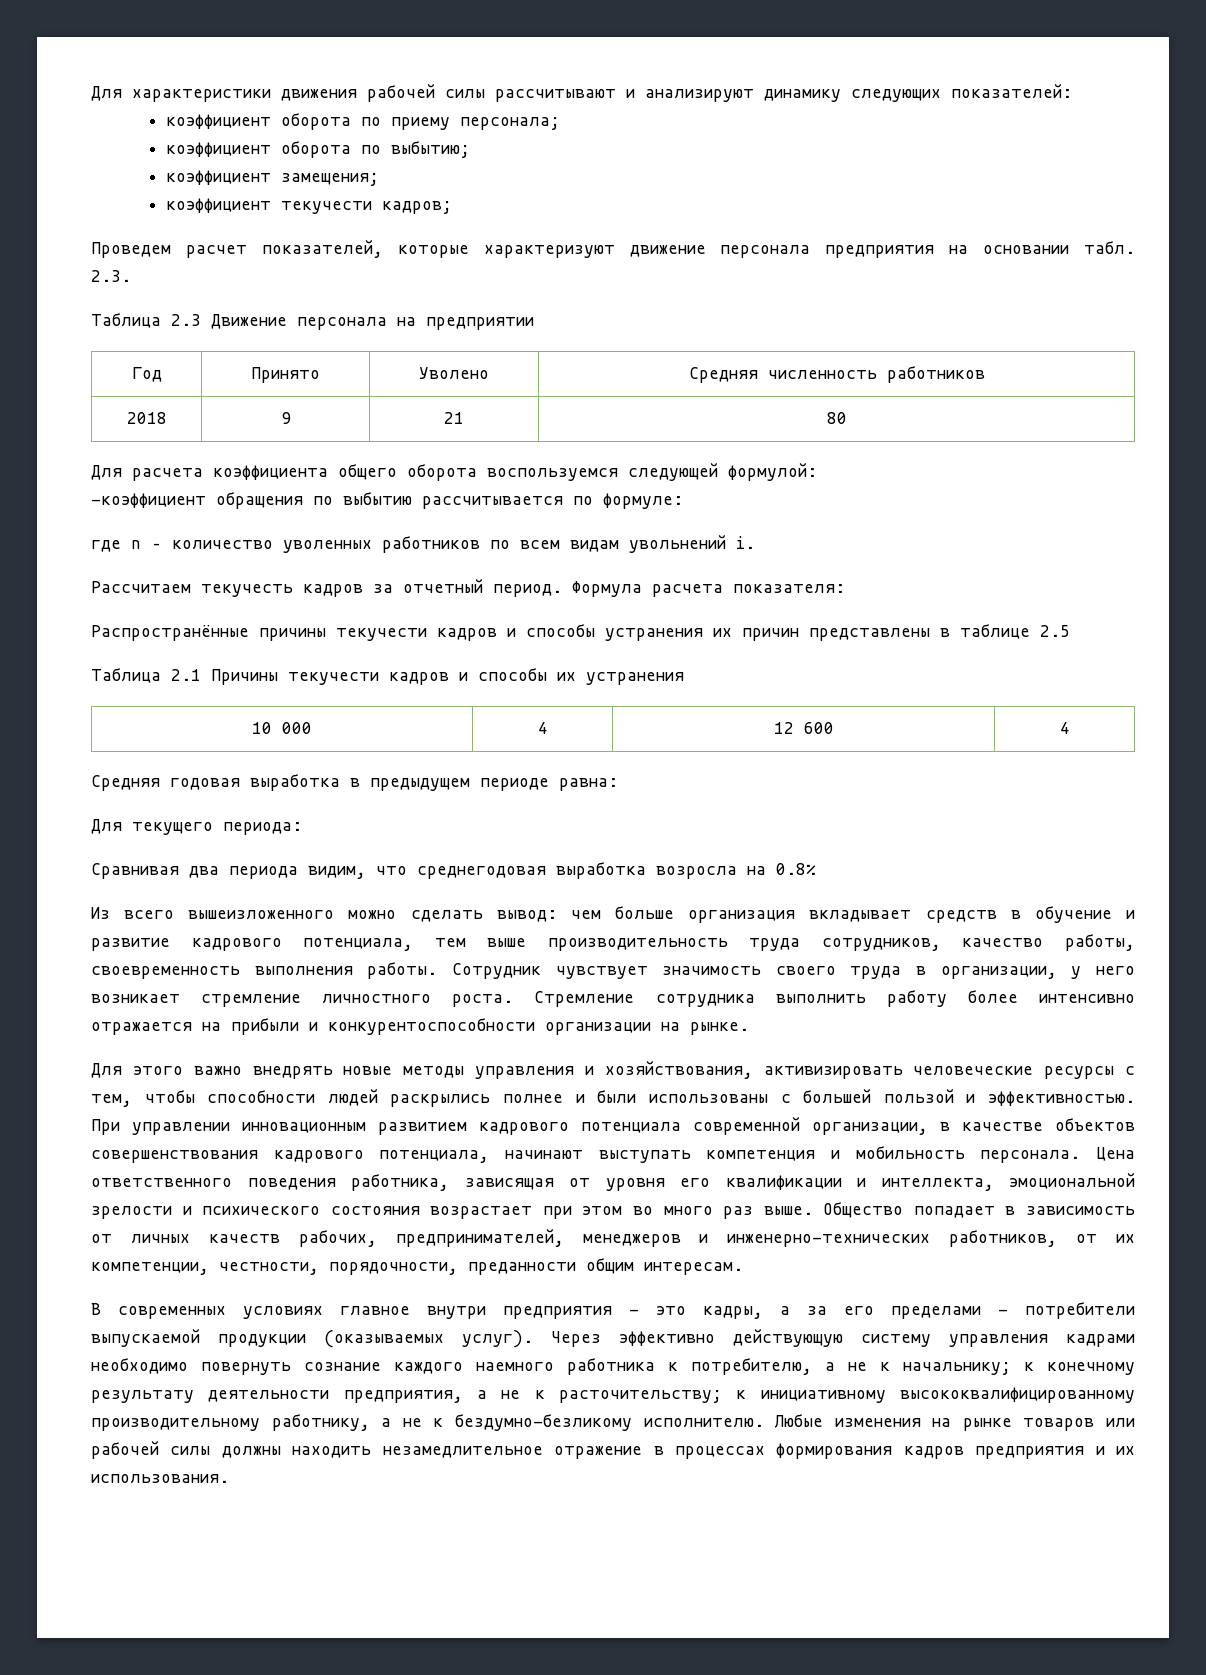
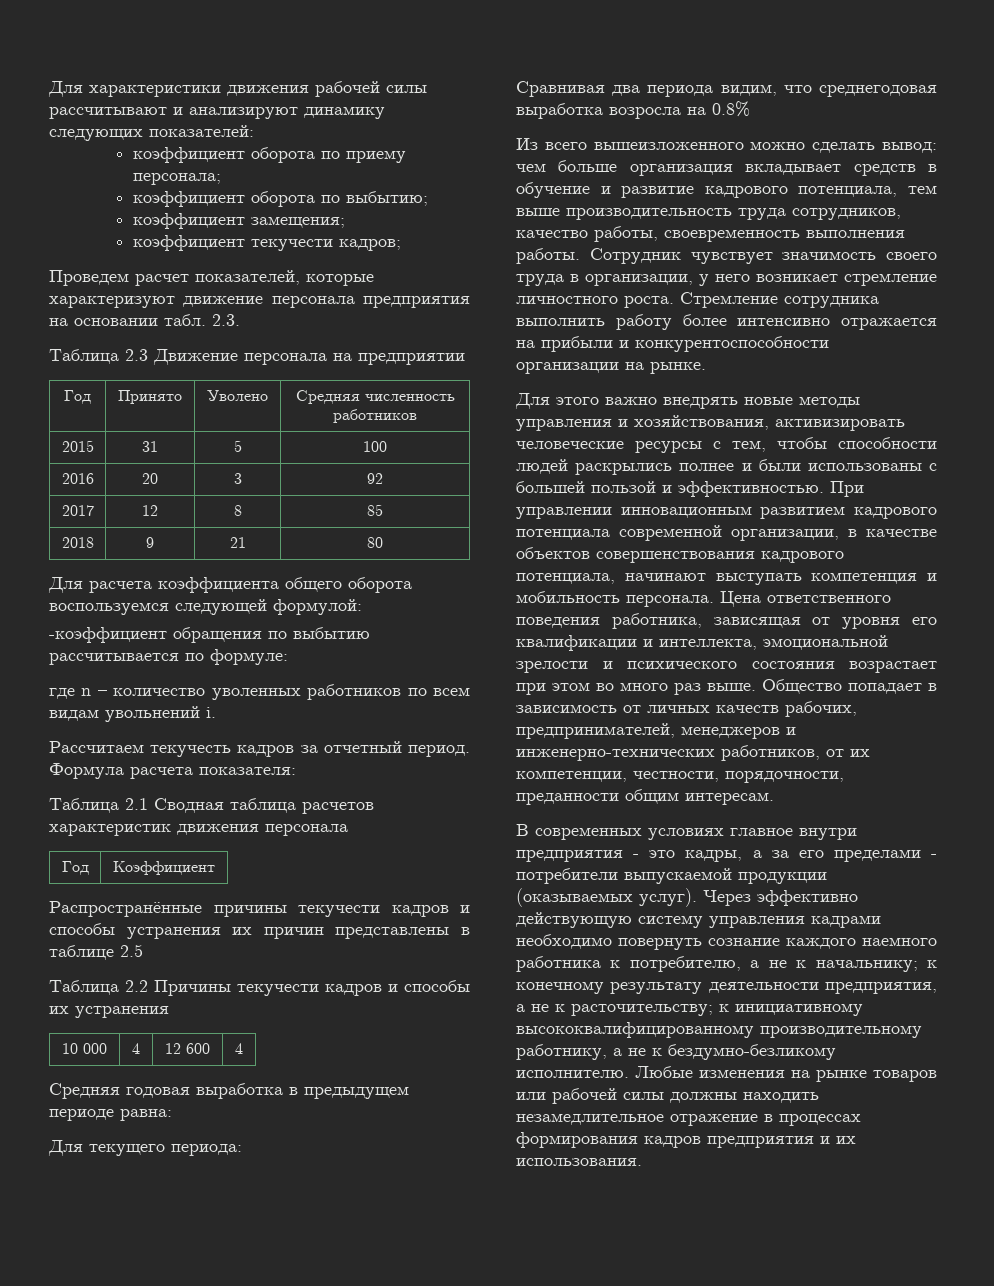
+ 2015 | 31 | 5 | 100
+ 2016 | 20 | 3 | 92
+ 2017 | 12 | 8 | 85
+ Таблица 2.1 Сводная таблица расчетов характеристик движения персонала
+ Год | Коэффициент
- Таблица 2.1 Причины текучести кадров и способы их устранения
+ Таблица 2.2 Причины текучести кадров и способы их устранения

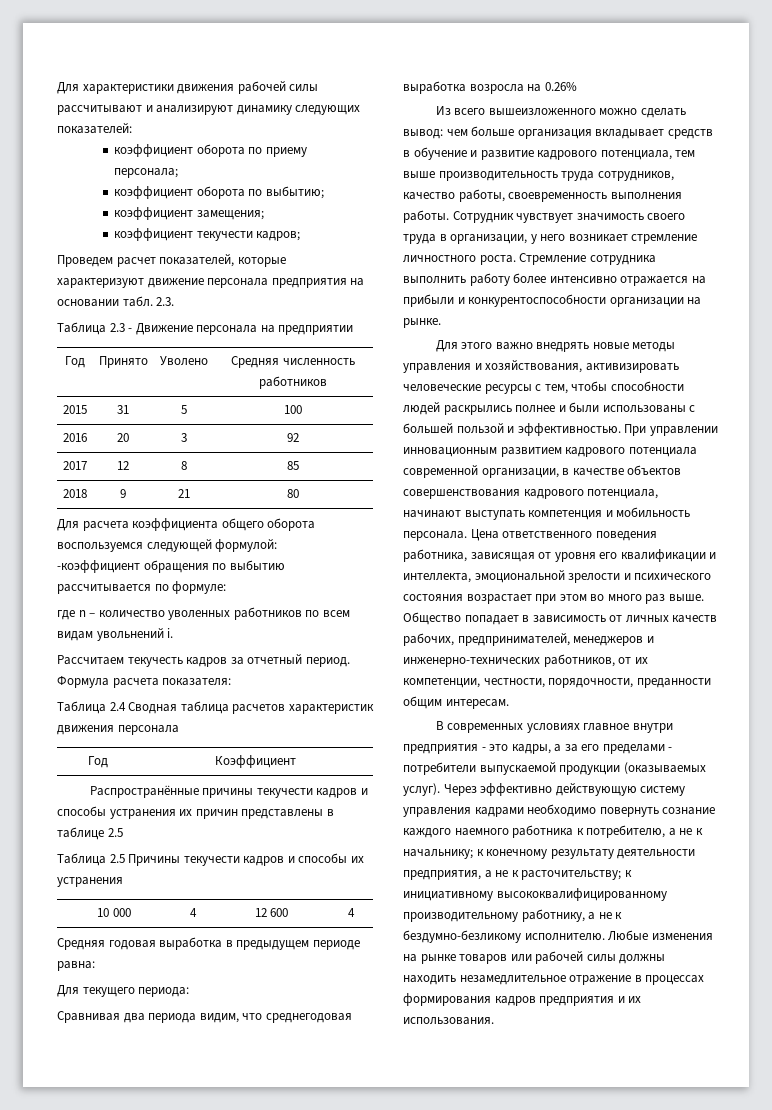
- Таблица 2.3 Движение персонала на предприятии
+ Таблица 2.3 - Движение персонала на предприятии
- Таблица 2.1 Сводная таблица расчетов характеристик движения персонала
+ Таблица 2.4 Сводная таблица расчетов характеристик движения персонала
- Таблица 2.2 Причины текучести кадров и способы их устранения
+ Таблица 2.5 Причины текучести кадров и способы их устранения
- Сравнивая два периода видим, что среднегодовая выработка возросла на 0.8%
+ Сравнивая два периода видим, что среднегодовая выработка возросла на 0.26%

